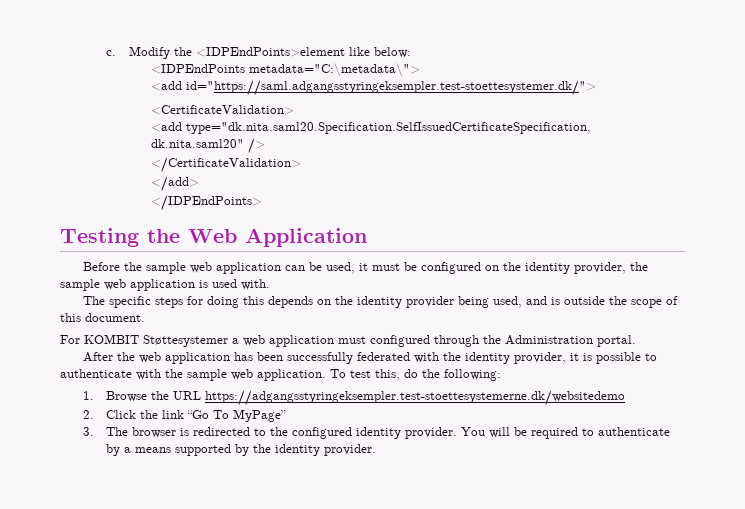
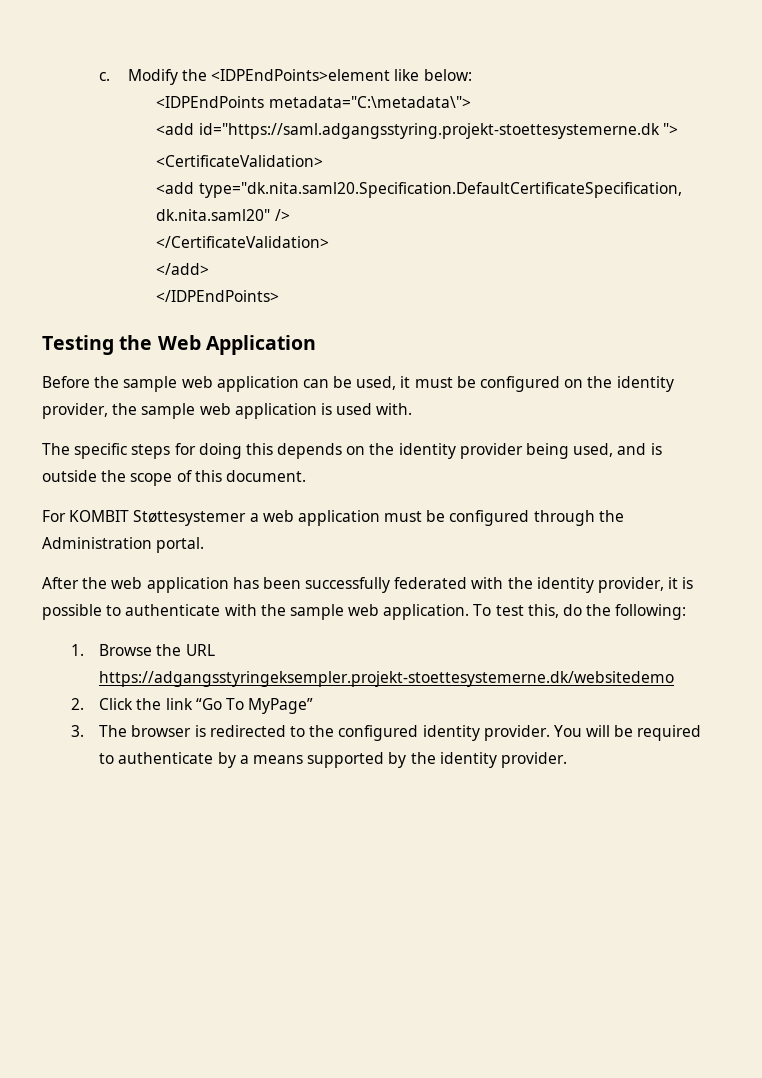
- <add id="https://saml.adgangsstyringeksempler.test-stoettesystemer.dk/">
+ <add id="https://saml.adgangsstyring.projekt-stoettesystemerne.dk ">
- <add type="dk.nita.saml20.Specification.SelfIssuedCertificateSpecification, dk.nita.saml20" />
+ <add type="dk.nita.saml20.Specification.DefaultCertificateSpecification, dk.nita.saml20" />
- For KOMBIT Støttesystemer a web application must configured through the Administration portal.
+ For KOMBIT Støttesystemer a web application must be configured through the Administration portal.
- 1. Browse the URL https://adgangsstyringeksempler.test-stoettesystemerne.dk/websitedemo
+ 1. Browse the URL https://adgangsstyringeksempler.projekt-stoettesystemerne.dk/websitedemo

